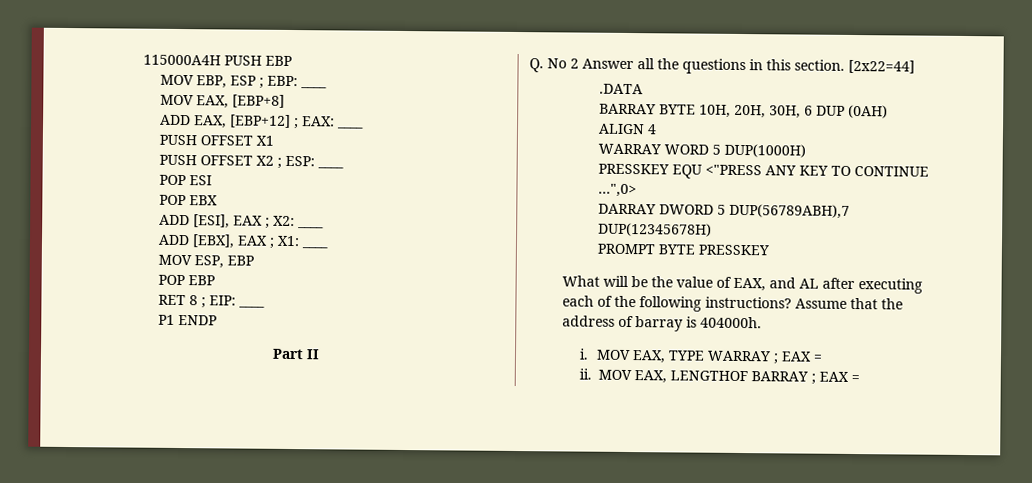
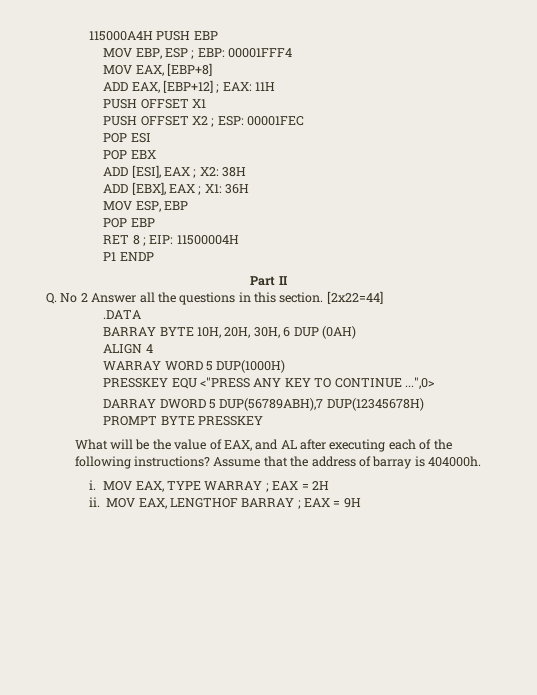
- MOV EBP, ESP ; EBP: ____
+ MOV EBP, ESP ; EBP: 00001FFF4
- ADD EAX, [EBP+12] ; EAX: ____
+ ADD EAX, [EBP+12] ; EAX: 11H
- PUSH OFFSET X2 ; ESP: ____
+ PUSH OFFSET X2 ; ESP: 00001FEC
- ADD [ESI], EAX ; X2: ____
+ ADD [ESI], EAX ; X2: 38H
- ADD [EBX], EAX ; X1: ____
+ ADD [EBX], EAX ; X1: 36H
- RET 8 ; EIP: ____
+ RET 8 ; EIP: 11500004H
- MOV EAX, TYPE WARRAY ; EAX =
+ MOV EAX, TYPE WARRAY ; EAX = 2H
- MOV EAX, LENGTHOF BARRAY ; EAX =
+ MOV EAX, LENGTHOF BARRAY ; EAX = 9H

